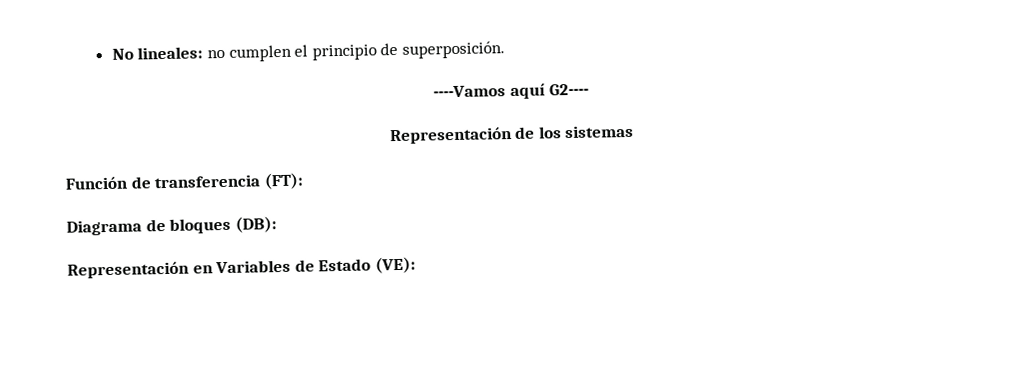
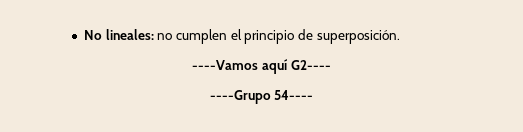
- Representación de los sistemas
- Función de transferencia (FT):
- Diagrama de bloques (DB):
- Representación en Variables de Estado (VE):
+ ----Grupo 54----

